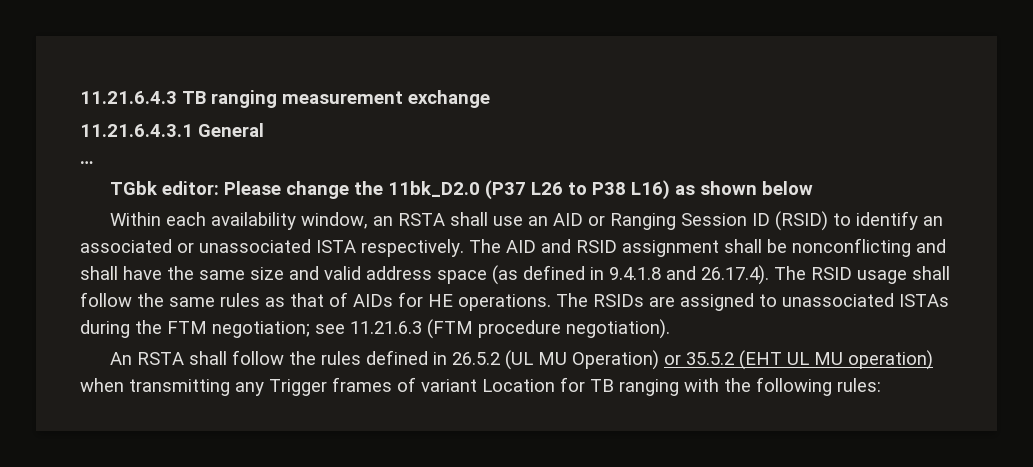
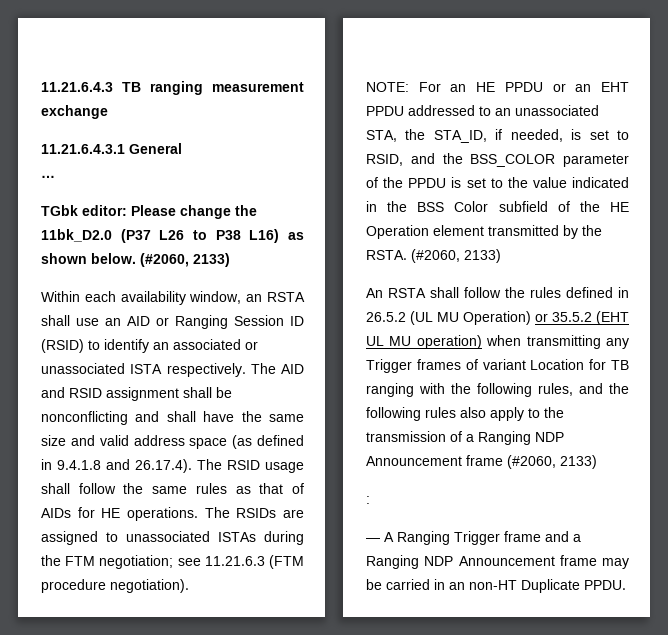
- TGbk editor: Please change the 11bk_D2.0 (P37 L26 to P38 L16) as shown below
+ TGbk editor: Please change the 11bk_D2.0 (P37 L26 to P38 L16) as shown below. (#2060, 2133)
+ NOTE: For an HE PPDU or an EHT PPDU addressed to an unassociated STA, the STA_ID, if needed, is set to RSID, and the BSS_COLOR parameter of the PPDU is set to the value indicated in the BSS Color subfield of the HE Operation element transmitted by the RSTA. (#2060, 2133)
- An RSTA shall follow the rules defined in 26.5.2 (UL MU Operation) or 35.5.2 (EHT UL MU operation) when transmitting any Trigger frames of variant Location for TB ranging with the following rules:
+ An RSTA shall follow the rules defined in 26.5.2 (UL MU Operation) or 35.5.2 (EHT UL MU operation) when transmitting any Trigger frames of variant Location for TB ranging with the following rules, and the following rules also apply to the transmission of a Ranging NDP Announcement frame (#2060, 2133)
+ :
+ — A Ranging Trigger frame and a Ranging NDP Announcement frame may be carried in an non-HT Duplicate PPDU.

